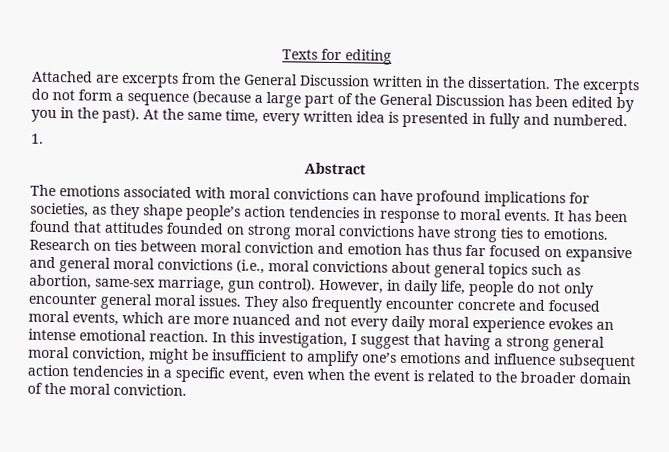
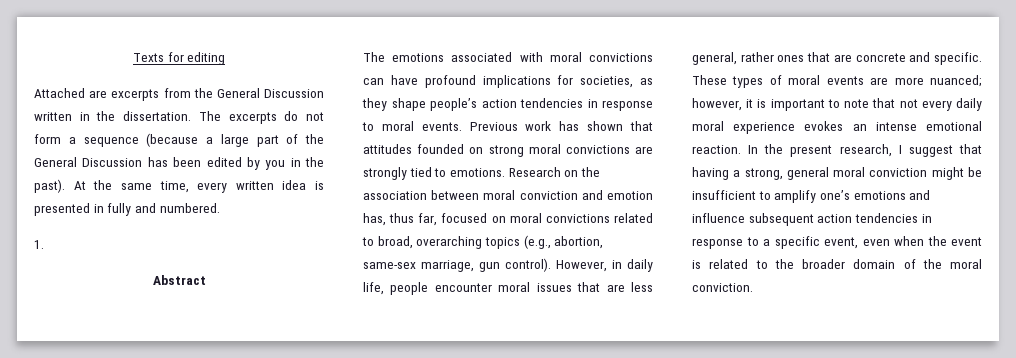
- It has been found that attitudes founded on strong moral convictions have strong ties to emotions.
+ Previous work has shown that attitudes founded on strong moral convictions are strongly tied to emotions.
- Research on ties between moral conviction and emotion has thus far focused on expansive and general moral convictions (i.e., moral convictions about general topics such as abortion, same-sex marriage, gun control).
+ Research on the association between moral conviction and emotion has, thus far, focused on moral convictions related to broad, overarching topics (e.g., abortion, same-sex marriage, gun control).
- However, in daily life, people do not only encounter general moral issues. They also frequently encounter concrete and focused moral events, which are more nuanced and not every daily moral experience evokes an intense emotional reaction.
+ However, in daily life, people encounter moral issues that are less general, rather ones that are concrete and specific. These types of moral events are more nuanced; however, it is important to note that not every daily moral experience evokes an intense emotional reaction.
- In this investigation, I suggest that having a strong general moral conviction, might be insufficient to amplify one’s emotions and influence subsequent action tendencies in a specific event, even when the event is related to the broader domain of the moral conviction.
+ In the present research, I suggest that having a strong, general moral conviction might be insufficient to amplify one’s emotions and influence subsequent action tendencies in response to a specific event, even when the event is related to the broader domain of the moral conviction.

